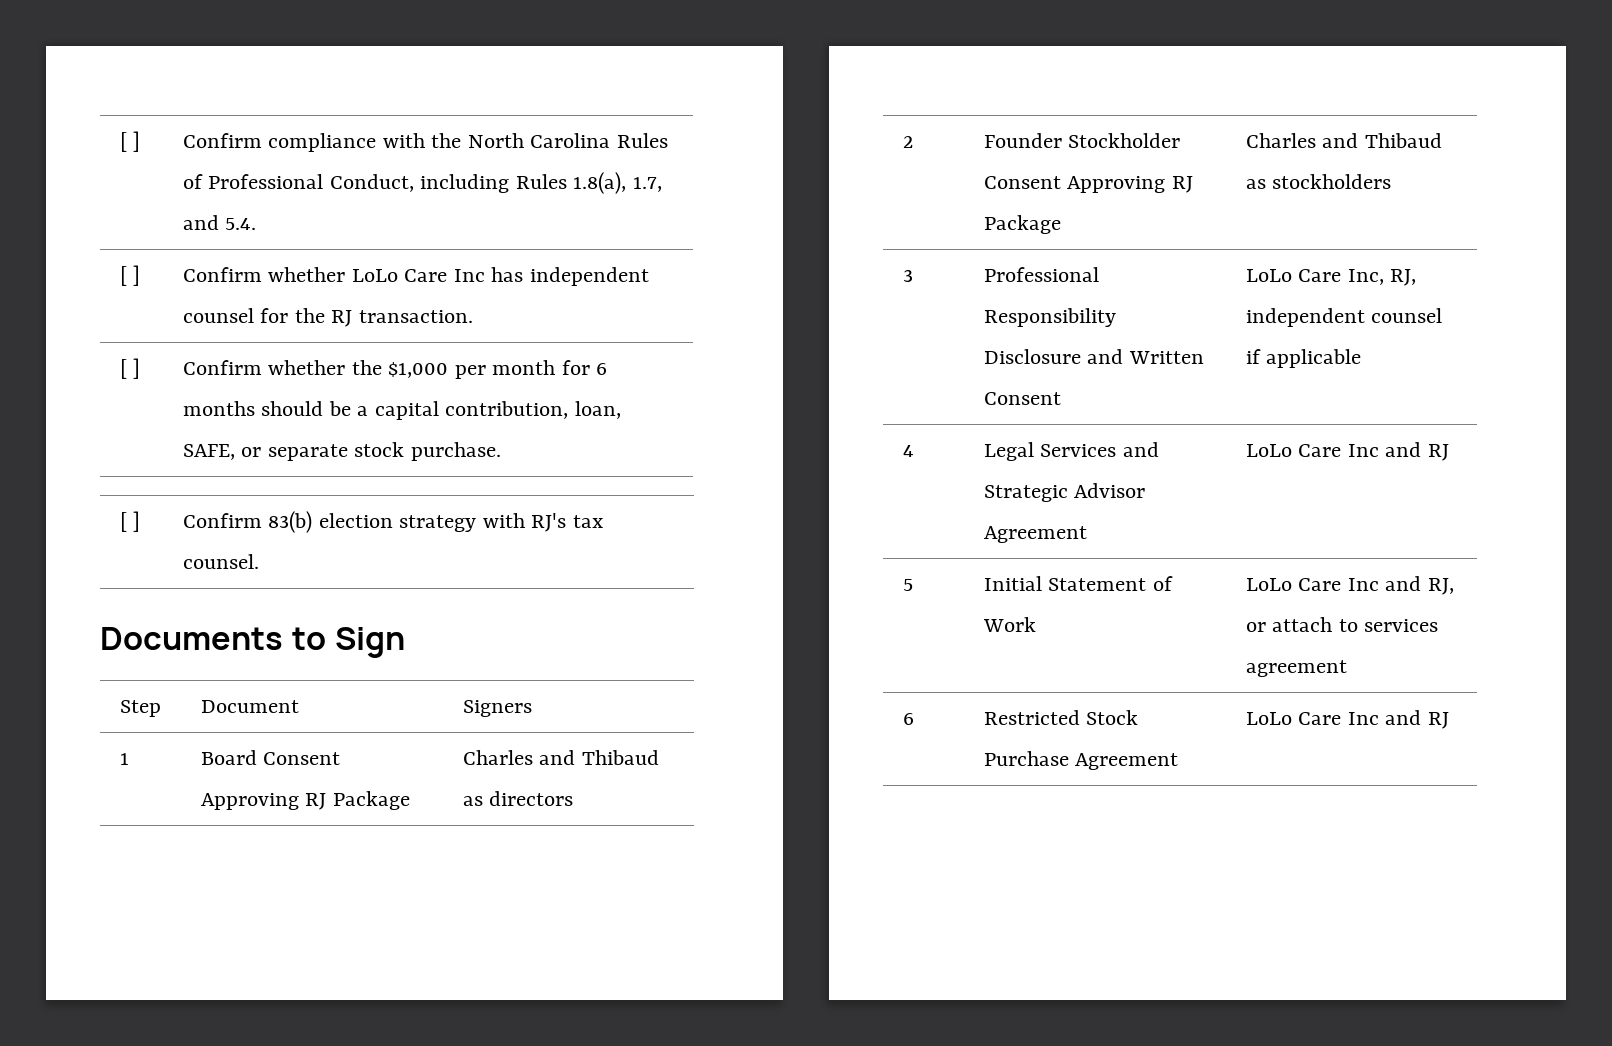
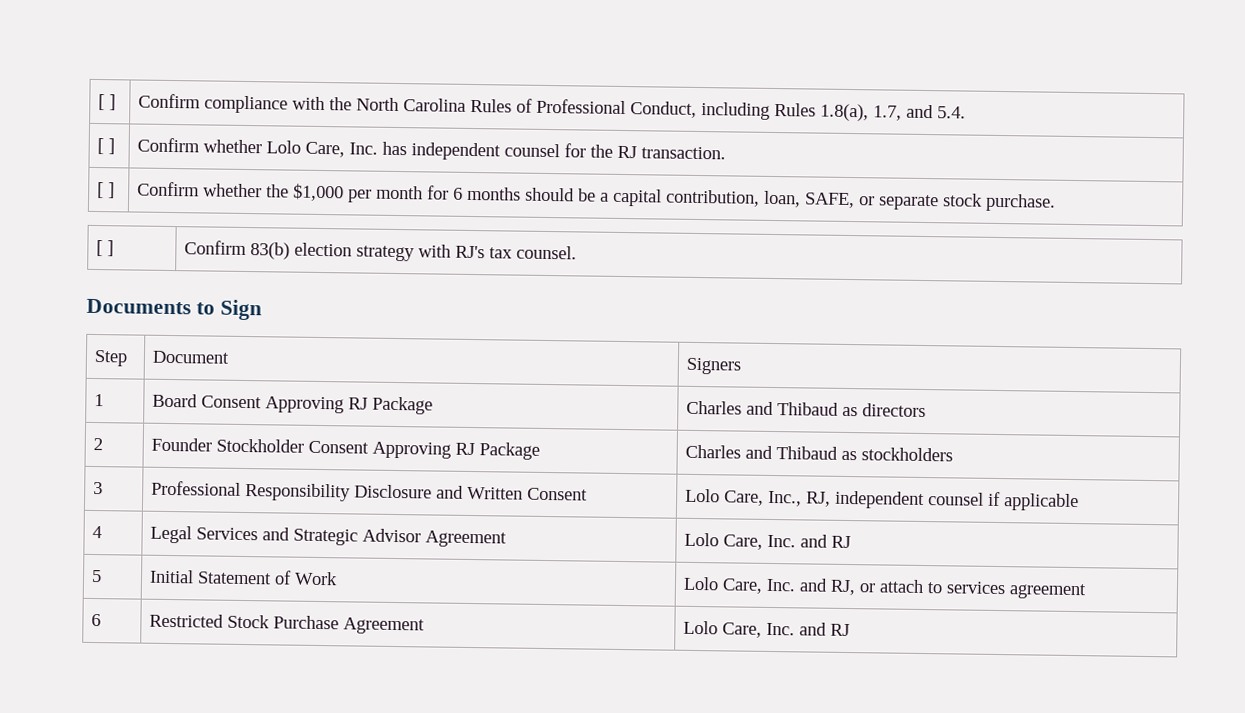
- [ ] | Confirm whether LoLo Care Inc has independent counsel for the RJ transaction.
+ [ ] | Confirm whether Lolo Care, Inc. has independent counsel for the RJ transaction.
- 3 | Professional Responsibility Disclosure and Written Consent | LoLo Care Inc, RJ, independent counsel if applicable
+ 3 | Professional Responsibility Disclosure and Written Consent | Lolo Care, Inc., RJ, independent counsel if applicable
- 4 | Legal Services and Strategic Advisor Agreement | LoLo Care Inc and RJ
+ 4 | Legal Services and Strategic Advisor Agreement | Lolo Care, Inc. and RJ
- 5 | Initial Statement of Work | LoLo Care Inc and RJ, or attach to services agreement
+ 5 | Initial Statement of Work | Lolo Care, Inc. and RJ, or attach to services agreement
- 6 | Restricted Stock Purchase Agreement | LoLo Care Inc and RJ
+ 6 | Restricted Stock Purchase Agreement | Lolo Care, Inc. and RJ

